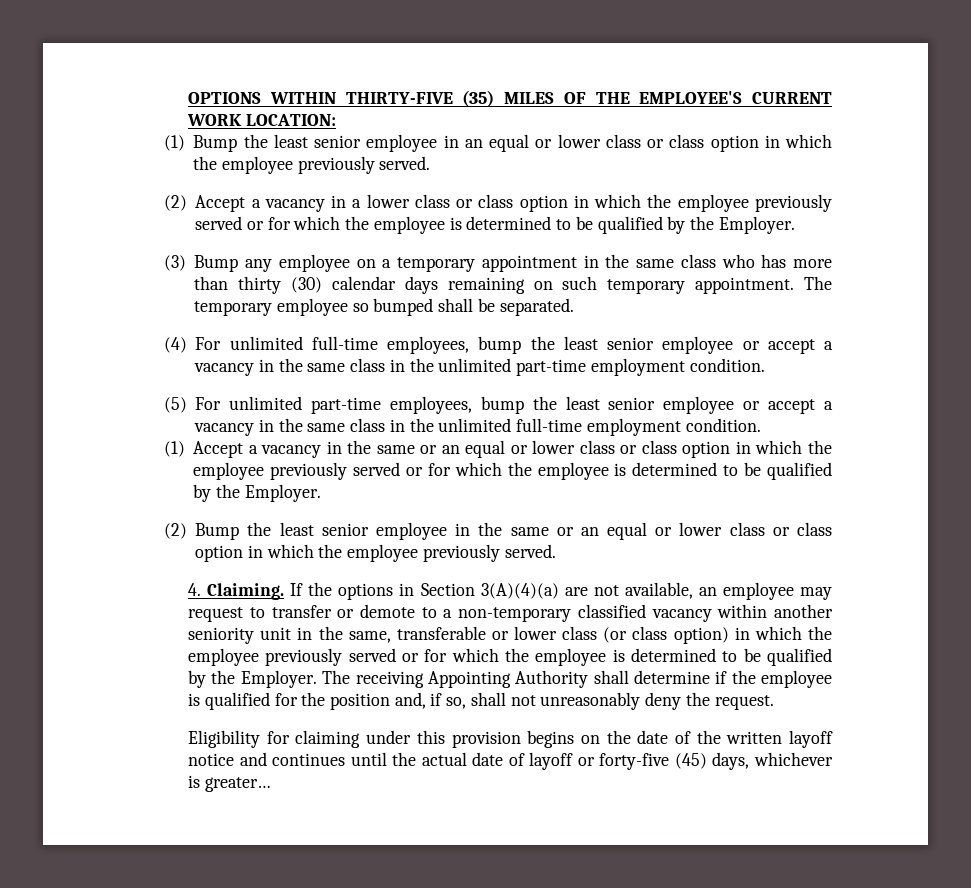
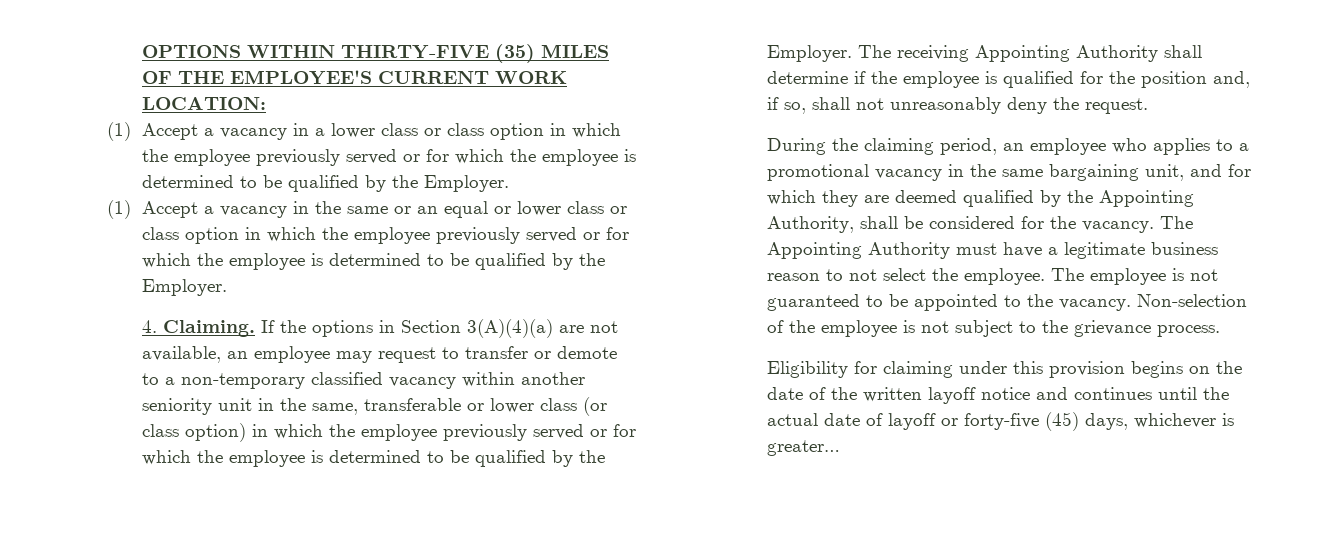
- (1) Bump the least senior employee in an equal or lower class or class option in which the employee previously served.
- (2) Accept a vacancy in a lower class or class option in which the employee previously served or for which the employee is determined to be qualified by the Employer.
+ (1) Accept a vacancy in a lower class or class option in which the employee previously served or for which the employee is determined to be qualified by the Employer.
- (3) Bump any employee on a temporary appointment in the same class who has more than thirty (30) calendar days remaining on such temporary appointment. The temporary employee so bumped shall be separated.
- (4) For unlimited full-time employees, bump the least senior employee or accept a vacancy in the same class in the unlimited part-time employment condition.
- (5) For unlimited part-time employees, bump the least senior employee or accept a vacancy in the same class in the unlimited full-time employment condition.
- (2) Bump the least senior employee in the same or an equal or lower class or class option in which the employee previously served.
+ During the claiming period, an employee who applies to a promotional vacancy in the same bargaining unit, and for which they are deemed qualified by the Appointing Authority, shall be considered for the vacancy. The Appointing Authority must have a legitimate business reason to not select the employee. The employee is not guaranteed to be appointed to the vacancy. Non-selection of the employee is not subject to the grievance process.

